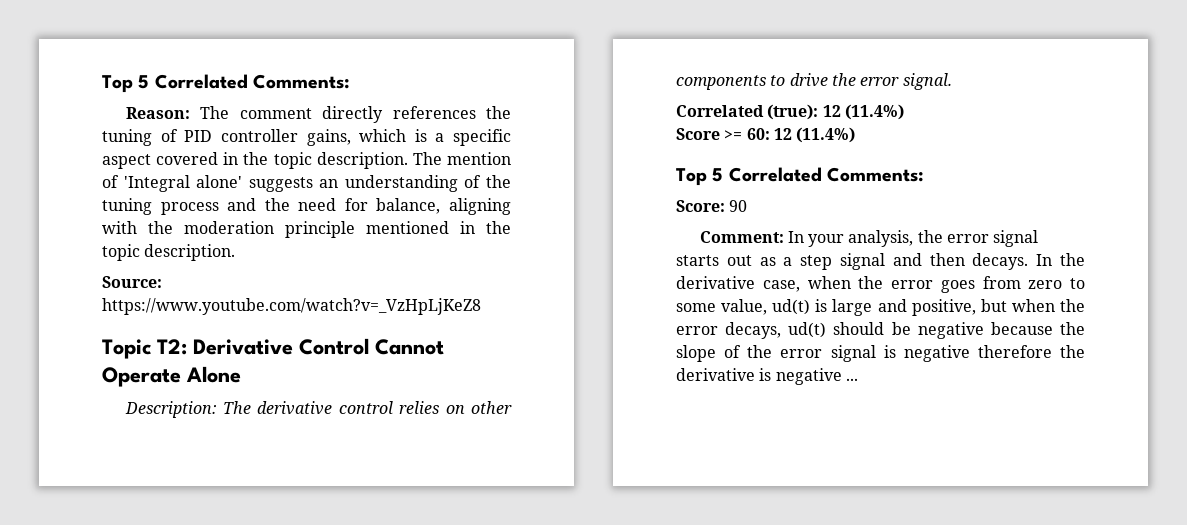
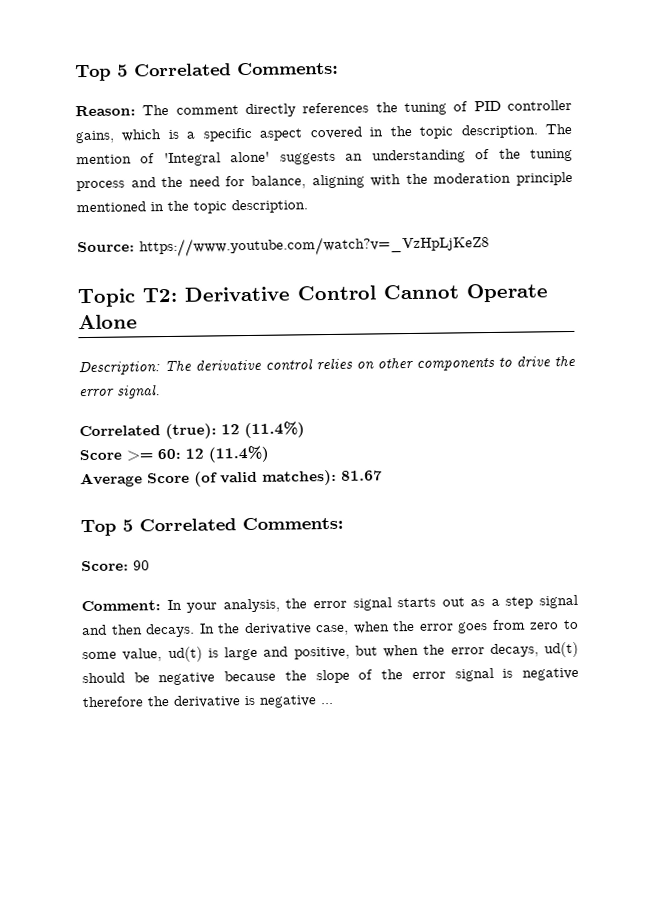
+ Average Score (of valid matches): 81.67

